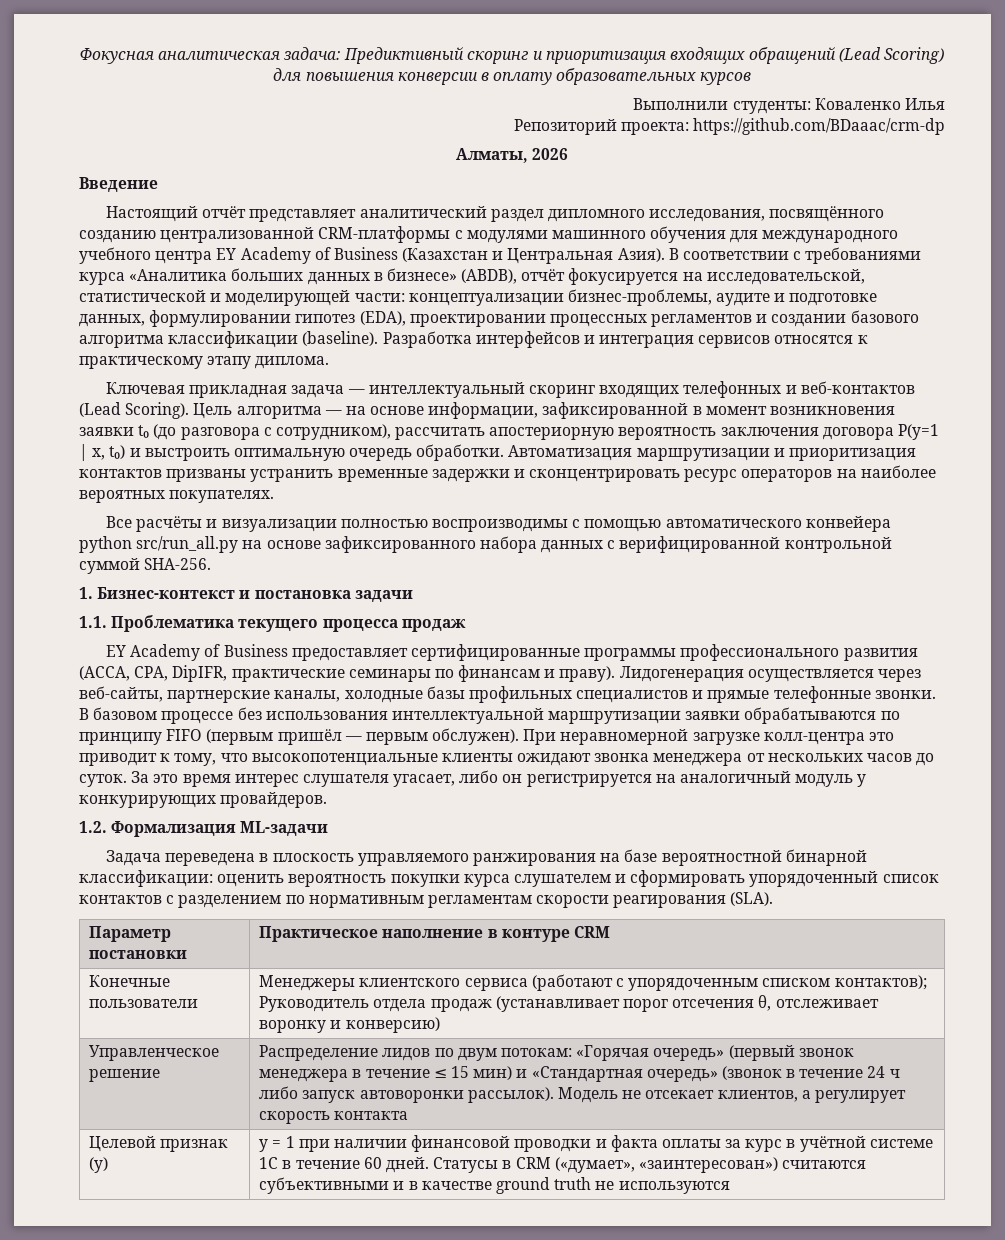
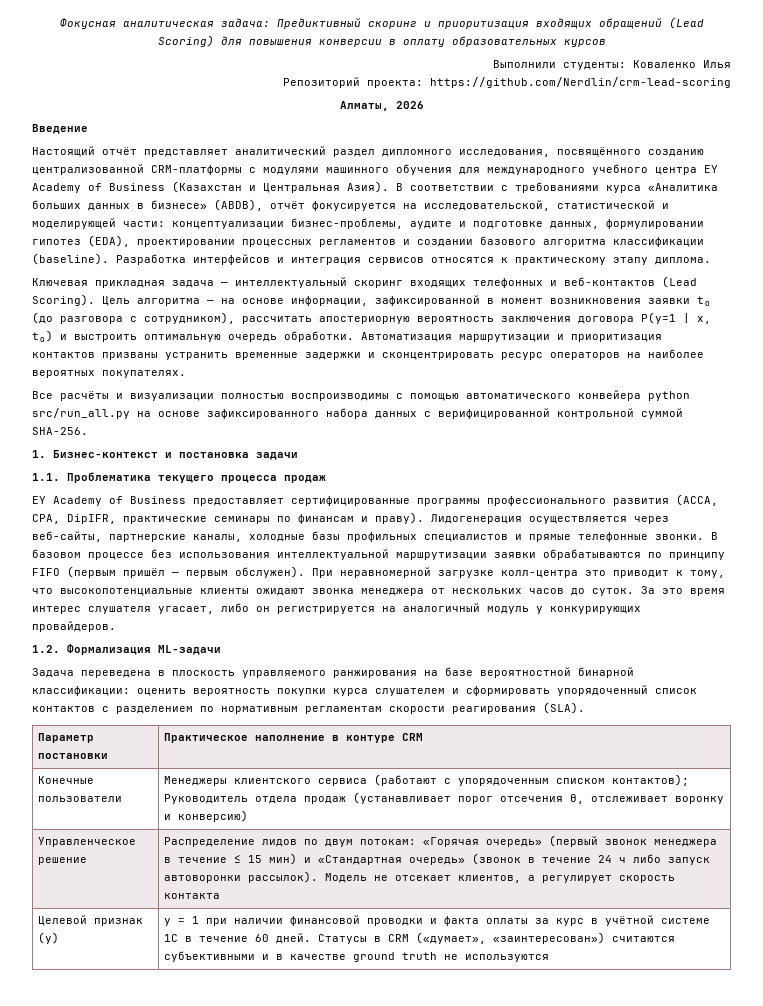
- Репозиторий проекта: https://github.com/BDaaac/crm-dp
+ Репозиторий проекта: https://github.com/Nerdlin/crm-lead-scoring

